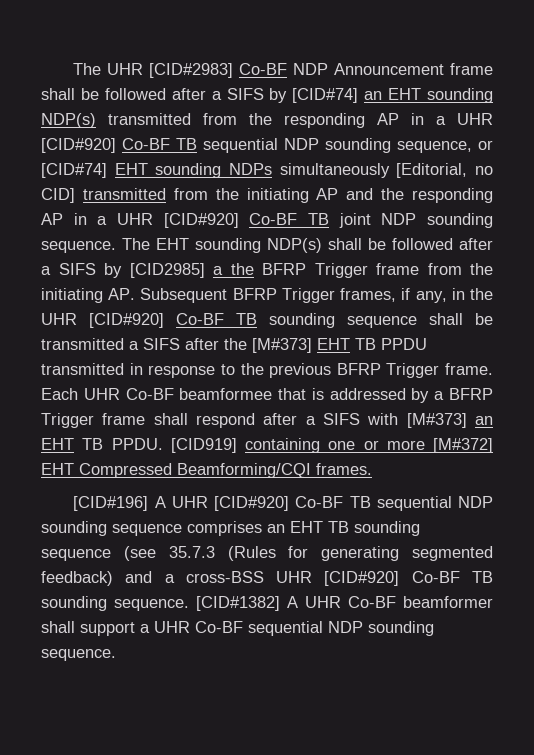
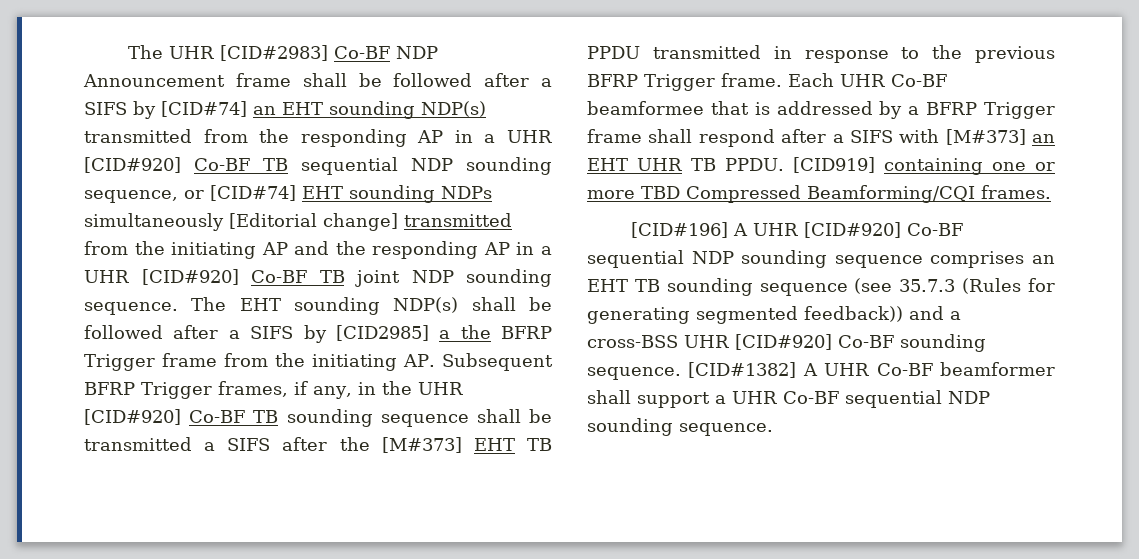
- The UHR [CID#2983] Co-BF NDP Announcement frame shall be followed after a SIFS by [CID#74] an EHT sounding NDP(s) transmitted from the responding AP in a UHR [CID#920] Co-BF TB sequential NDP sounding sequence, or [CID#74] EHT sounding NDPs simultaneously [Editorial, no CID] transmitted from the initiating AP and the responding AP in a UHR [CID#920] Co-BF TB joint NDP sounding sequence.
+ The UHR [CID#2983] Co-BF NDP Announcement frame shall be followed after a SIFS by [CID#74] an EHT sounding NDP(s) transmitted from the responding AP in a UHR [CID#920] Co-BF TB sequential NDP sounding sequence, or [CID#74] EHT sounding NDPs simultaneously [Editorial change] transmitted from the initiating AP and the responding AP in a UHR [CID#920] Co-BF TB joint NDP sounding sequence.
- Each UHR Co-BF beamformee that is addressed by a BFRP Trigger frame shall respond after a SIFS with [M#373] an EHT TB PPDU.
+ Each UHR Co-BF beamformee that is addressed by a BFRP Trigger frame shall respond after a SIFS with [M#373] an EHT UHR TB PPDU.
- [CID919] containing one or more [M#372] EHT Compressed Beamforming/CQI frames.
+ [CID919] containing one or more TBD Compressed Beamforming/CQI frames.
- [CID#196] A UHR [CID#920] Co-BF TB sequential NDP sounding sequence comprises an EHT TB sounding sequence (see 35.7.3 (Rules for generating segmented feedback) and a cross-BSS UHR [CID#920] Co-BF TB sounding sequence.
+ [CID#196] A UHR [CID#920] Co-BF sequential NDP sounding sequence comprises an EHT TB sounding sequence (see 35.7.3 (Rules for generating segmented feedback)) and a cross-BSS UHR [CID#920] Co-BF sounding sequence.

